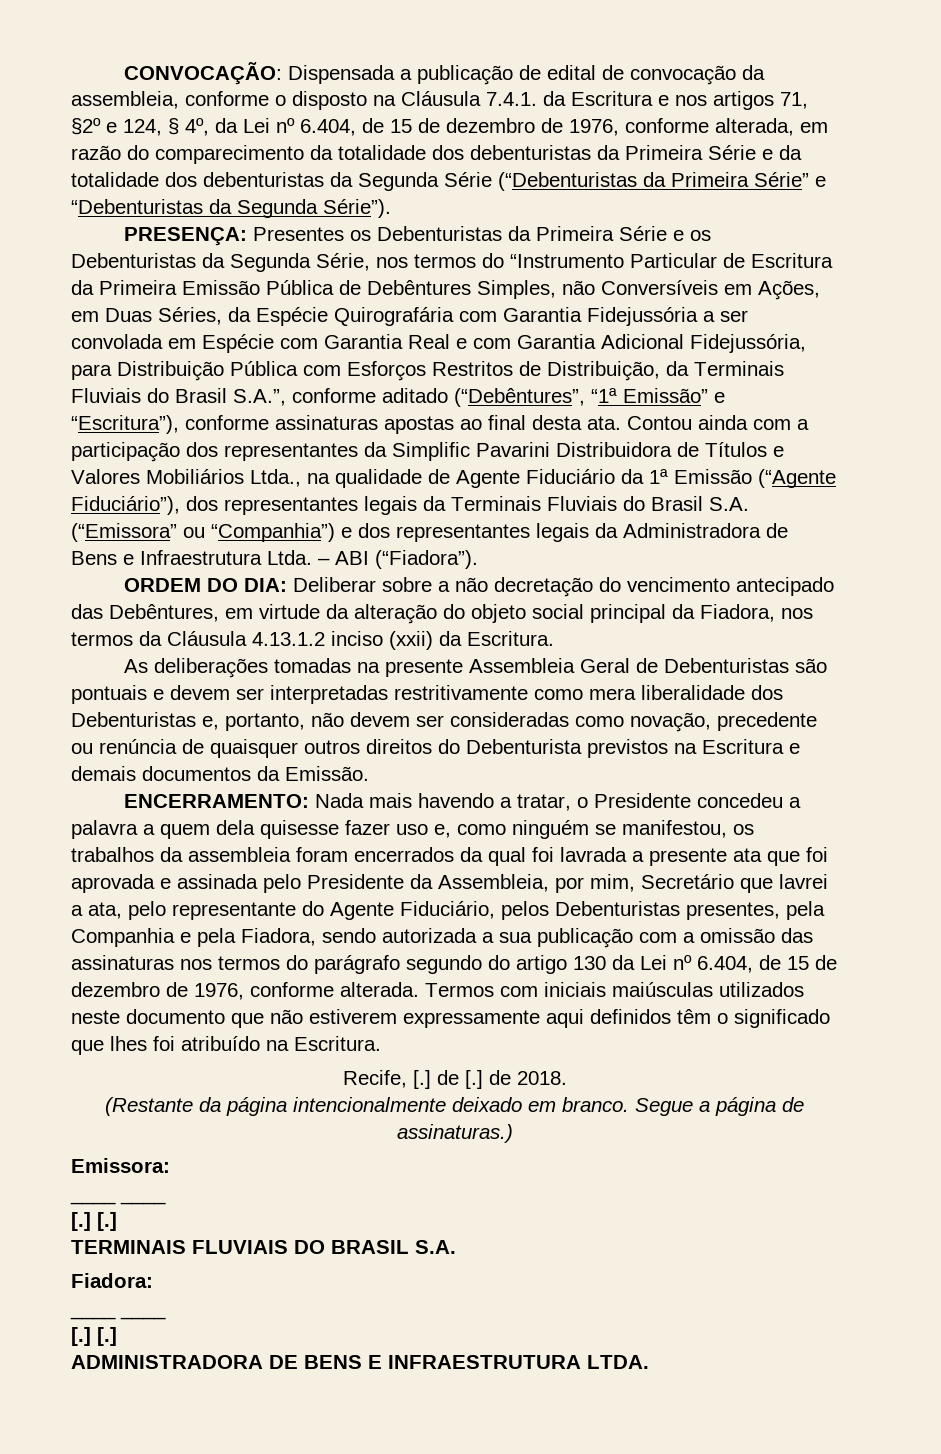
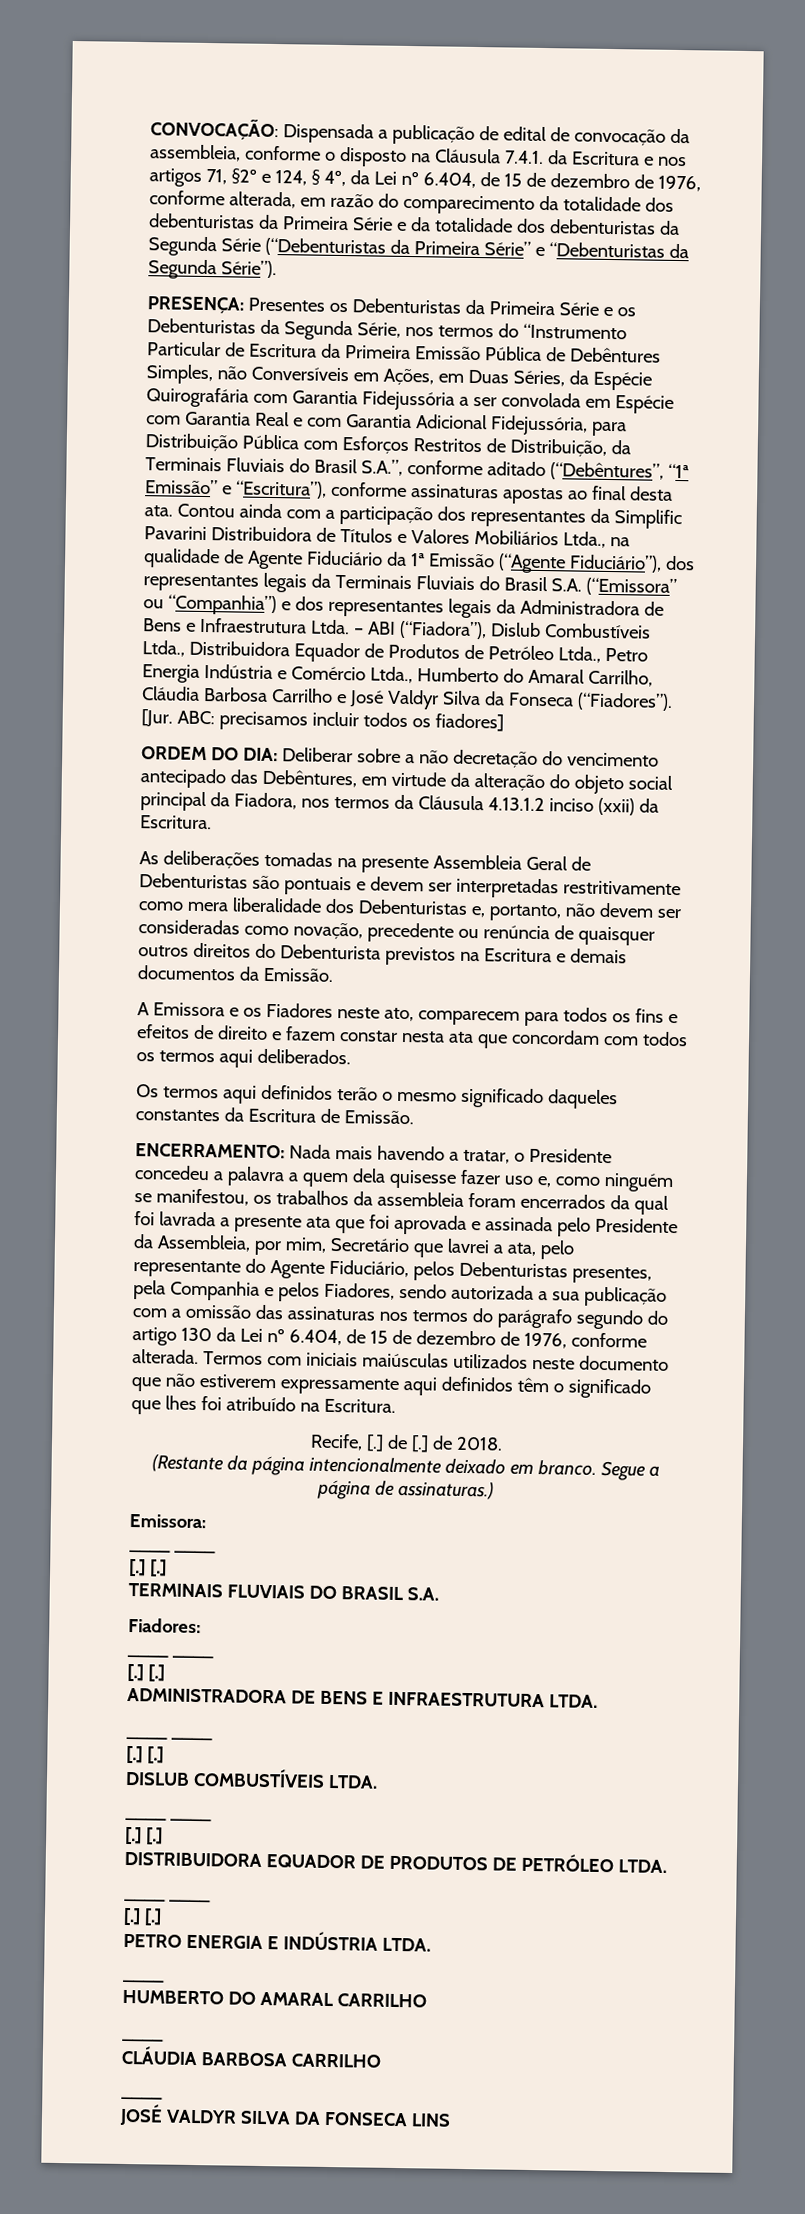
- – ABI (“Fiadora”).
+ – ABI (“Fiadora”), Dislub Combustíveis Ltda., Distribuidora Equador de Produtos de Petróleo Ltda., Petro Energia Indústria e Comércio Ltda., Humberto do Amaral Carrilho, Cláudia Barbosa Carrilho e José Valdyr Silva da Fonseca (“Fiadores”). [Jur. ABC: precisamos incluir todos os fiadores]
+ A Emissora e os Fiadores neste ato, comparecem para todos os fins e efeitos de direito e fazem constar nesta ata que concordam com todos os termos aqui deliberados.
+ Os termos aqui definidos terão o mesmo significado daqueles constantes da Escritura de Emissão.
- Nada mais havendo a tratar, o Presidente concedeu a palavra a quem dela quisesse fazer uso e, como ninguém se manifestou, os trabalhos da assembleia foram encerrados da qual foi lavrada a presente ata que foi aprovada e assinada pelo Presidente da Assembleia, por mim, Secretário que lavrei a ata, pelo representante do Agente Fiduciário, pelos Debenturistas presentes, pela Companhia e pela Fiadora, sendo autorizada a sua publicação com a omissão das assinaturas nos termos do parágrafo segundo do artigo 130 da Lei nº 6.404, de 15 de dezembro de 1976, conforme alterada.
+ Nada mais havendo a tratar, o Presidente concedeu a palavra a quem dela quisesse fazer uso e, como ninguém se manifestou, os trabalhos da assembleia foram encerrados da qual foi lavrada a presente ata que foi aprovada e assinada pelo Presidente da Assembleia, por mim, Secretário que lavrei a ata, pelo representante do Agente Fiduciário, pelos Debenturistas presentes, pela Companhia e pelos Fiadores, sendo autorizada a sua publicação com a omissão das assinaturas nos termos do parágrafo segundo do artigo 130 da Lei nº 6.404, de 15 de dezembro de 1976, conforme alterada.
- Fiadora:
+ Fiadores:
  ADMINISTRADORA DE BENS E INFRAESTRUTURA LTDA.
+ ____ ____
+ [.] [.]
+ DISLUB COMBUSTÍVEIS LTDA.
+ ____ ____
+ [.] [.]
+ DISTRIBUIDORA EQUADOR DE PRODUTOS DE PETRÓLEO LTDA.
+ ____ ____
+ [.] [.]
+ PETRO ENERGIA E INDÚSTRIA LTDA.
+ ____
+ HUMBERTO DO AMARAL CARRILHO
+ ____
+ CLÁUDIA BARBOSA CARRILHO
+ ____
+ JOSÉ VALDYR SILVA DA FONSECA LINS

